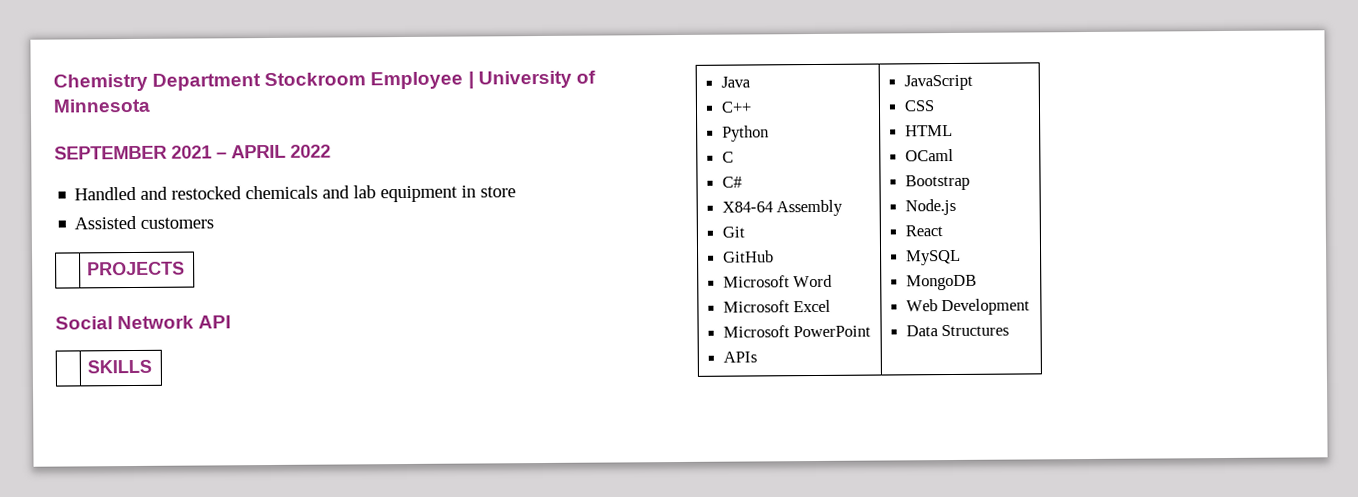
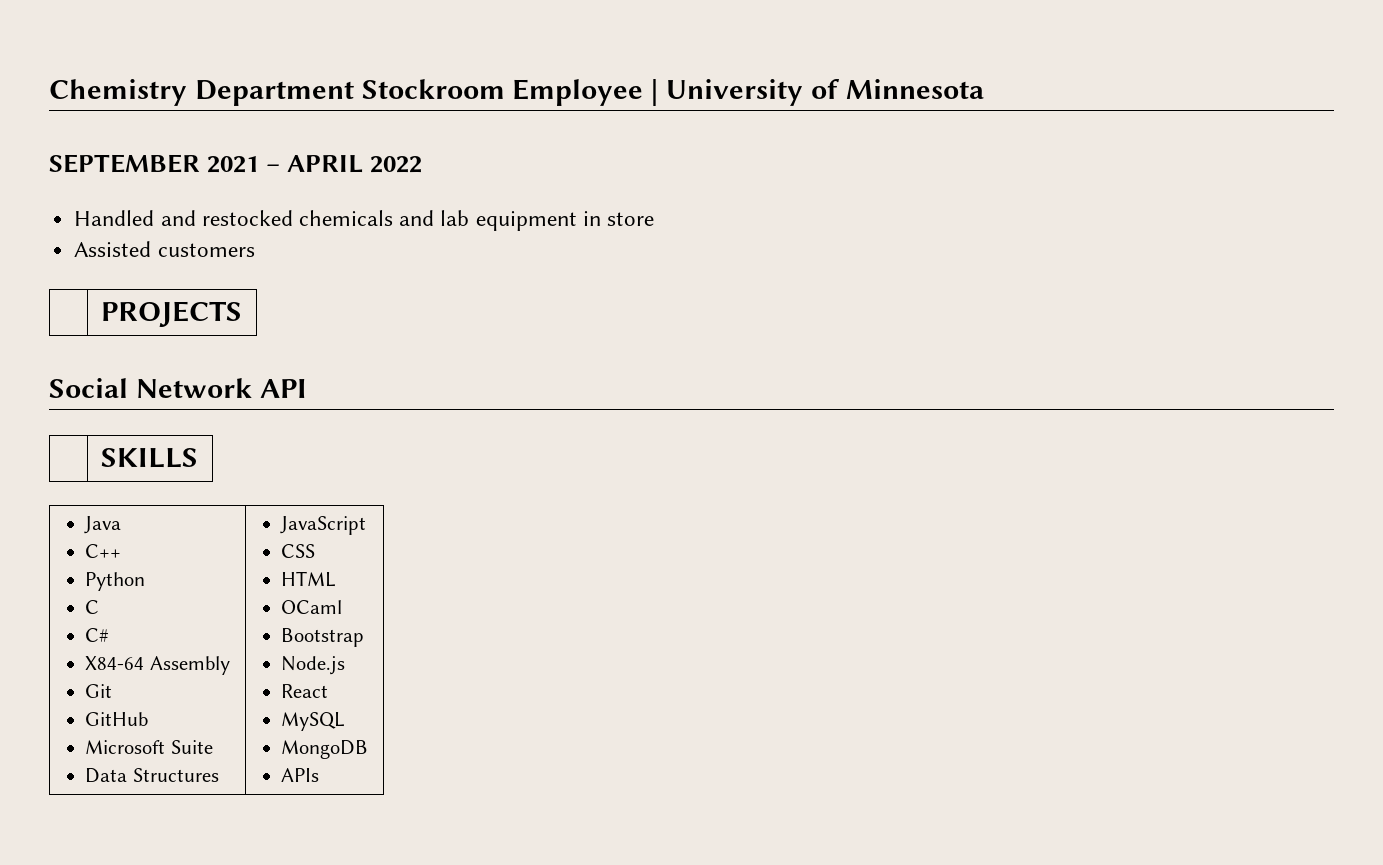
  Java
  C++
  Python
  C
  C#
  X84-64 Assembly
  Git
  GitHub
- Microsoft Word
- Microsoft Excel
- Microsoft PowerPoint
- APIs | JavaScript
+ Microsoft Suite
+ Data Structures | JavaScript
  CSS
  HTML
  OCaml
  Bootstrap
  Node.js
  React
  MySQL
  MongoDB
- Web Development
- Data Structures
+ APIs

